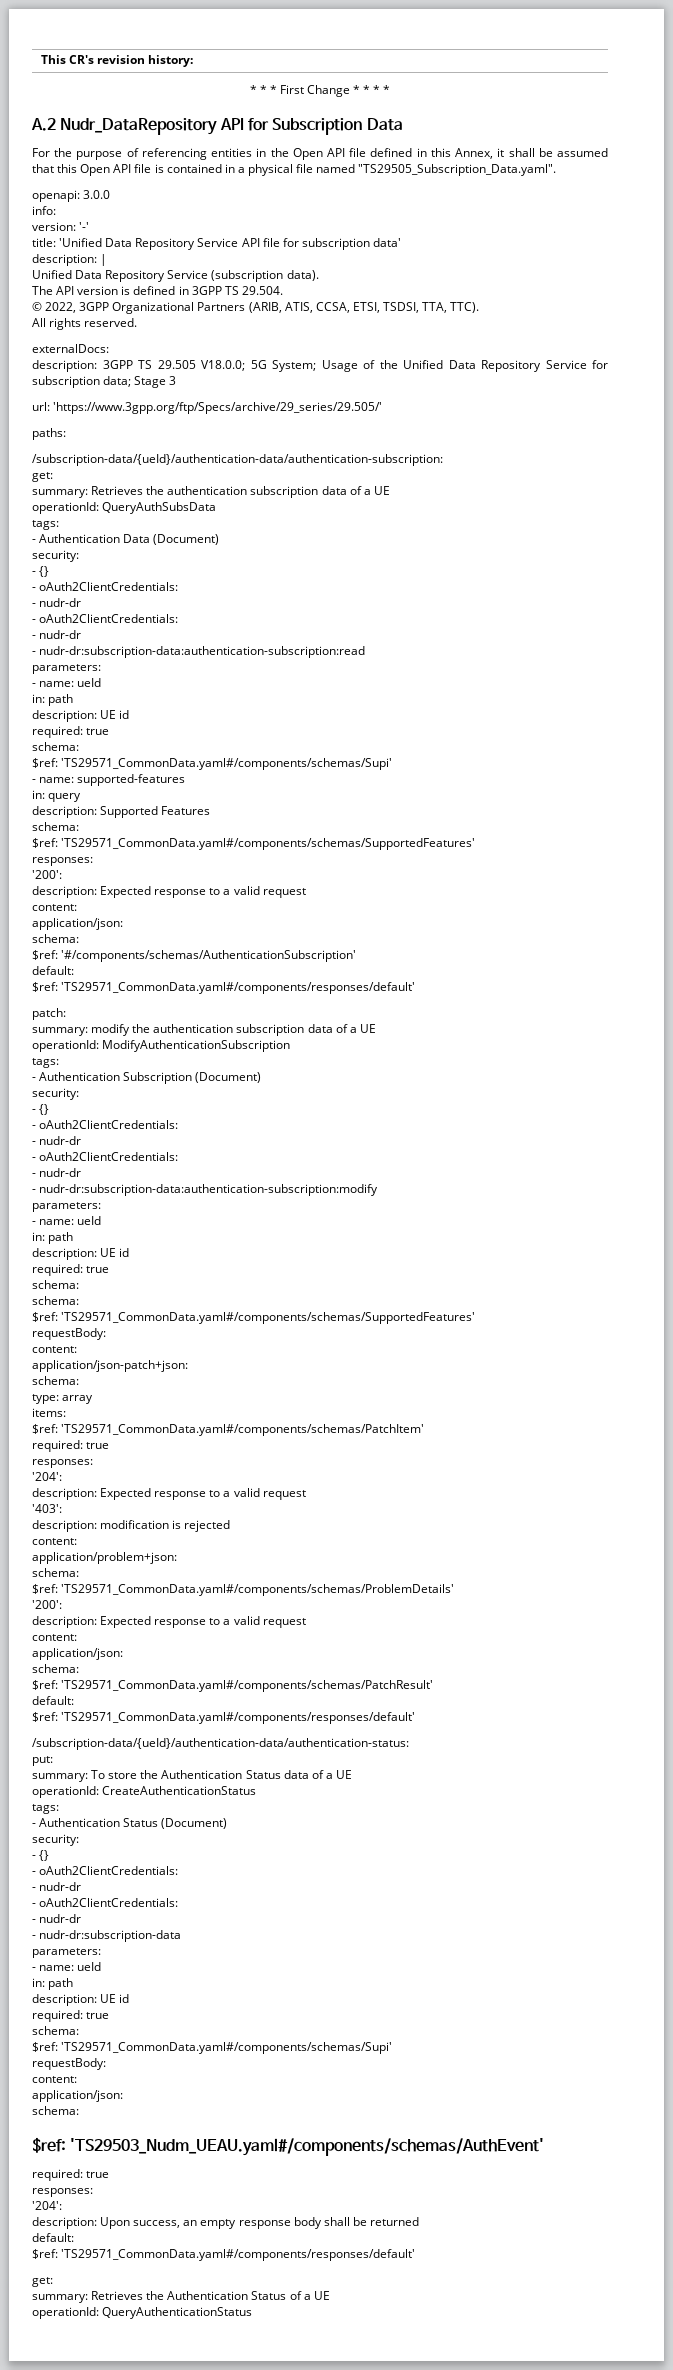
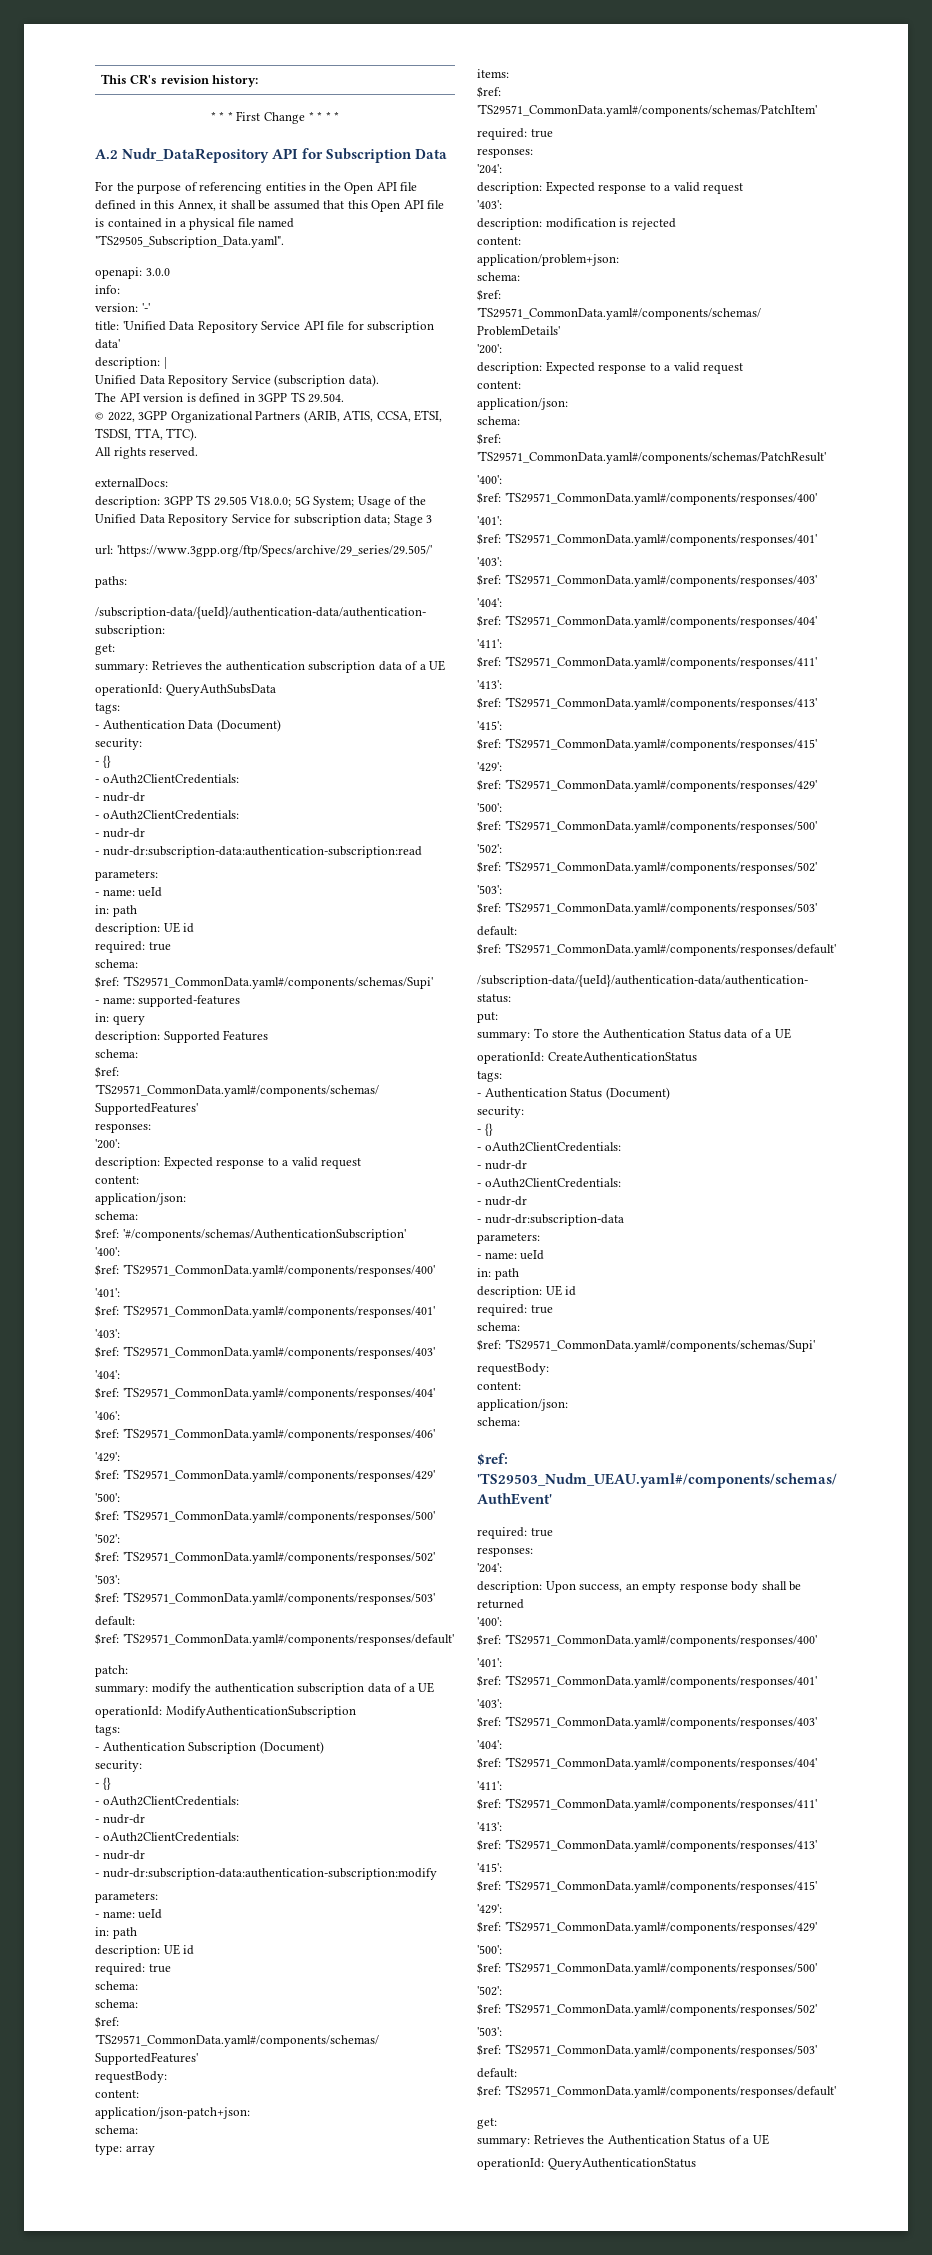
  $ref: '#/components/schemas/AuthenticationSubscription'
+ '400':
+ $ref: 'TS29571_CommonData.yaml#/components/responses/400'
+ '401':
+ $ref: 'TS29571_CommonData.yaml#/components/responses/401'
+ '403':
+ $ref: 'TS29571_CommonData.yaml#/components/responses/403'
+ '404':
+ $ref: 'TS29571_CommonData.yaml#/components/responses/404'
+ '406':
+ $ref: 'TS29571_CommonData.yaml#/components/responses/406'
+ '429':
+ $ref: 'TS29571_CommonData.yaml#/components/responses/429'
+ '500':
+ $ref: 'TS29571_CommonData.yaml#/components/responses/500'
+ '502':
+ $ref: 'TS29571_CommonData.yaml#/components/responses/502'
+ '503':
+ $ref: 'TS29571_CommonData.yaml#/components/responses/503'
  $ref: 'TS29571_CommonData.yaml#/components/schemas/PatchResult'
+ '400':
+ $ref: 'TS29571_CommonData.yaml#/components/responses/400'
+ '401':
+ $ref: 'TS29571_CommonData.yaml#/components/responses/401'
+ '403':
+ $ref: 'TS29571_CommonData.yaml#/components/responses/403'
+ '404':
+ $ref: 'TS29571_CommonData.yaml#/components/responses/404'
+ '411':
+ $ref: 'TS29571_CommonData.yaml#/components/responses/411'
+ '413':
+ $ref: 'TS29571_CommonData.yaml#/components/responses/413'
+ '415':
+ $ref: 'TS29571_CommonData.yaml#/components/responses/415'
+ '429':
+ $ref: 'TS29571_CommonData.yaml#/components/responses/429'
+ '500':
+ $ref: 'TS29571_CommonData.yaml#/components/responses/500'
+ '502':
+ $ref: 'TS29571_CommonData.yaml#/components/responses/502'
+ '503':
+ $ref: 'TS29571_CommonData.yaml#/components/responses/503'
  description: Upon success, an empty response body shall be returned
+ '400':
+ $ref: 'TS29571_CommonData.yaml#/components/responses/400'
+ '401':
+ $ref: 'TS29571_CommonData.yaml#/components/responses/401'
+ '403':
+ $ref: 'TS29571_CommonData.yaml#/components/responses/403'
+ '404':
+ $ref: 'TS29571_CommonData.yaml#/components/responses/404'
+ '411':
+ $ref: 'TS29571_CommonData.yaml#/components/responses/411'
+ '413':
+ $ref: 'TS29571_CommonData.yaml#/components/responses/413'
+ '415':
+ $ref: 'TS29571_CommonData.yaml#/components/responses/415'
+ '429':
+ $ref: 'TS29571_CommonData.yaml#/components/responses/429'
+ '500':
+ $ref: 'TS29571_CommonData.yaml#/components/responses/500'
+ '502':
+ $ref: 'TS29571_CommonData.yaml#/components/responses/502'
+ '503':
+ $ref: 'TS29571_CommonData.yaml#/components/responses/503'

